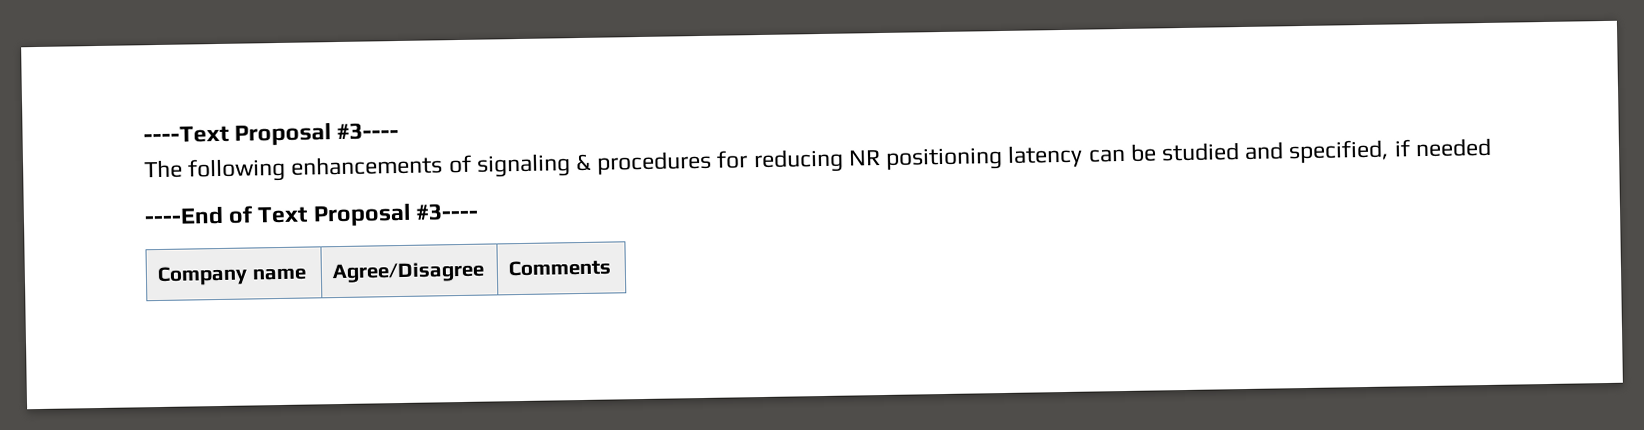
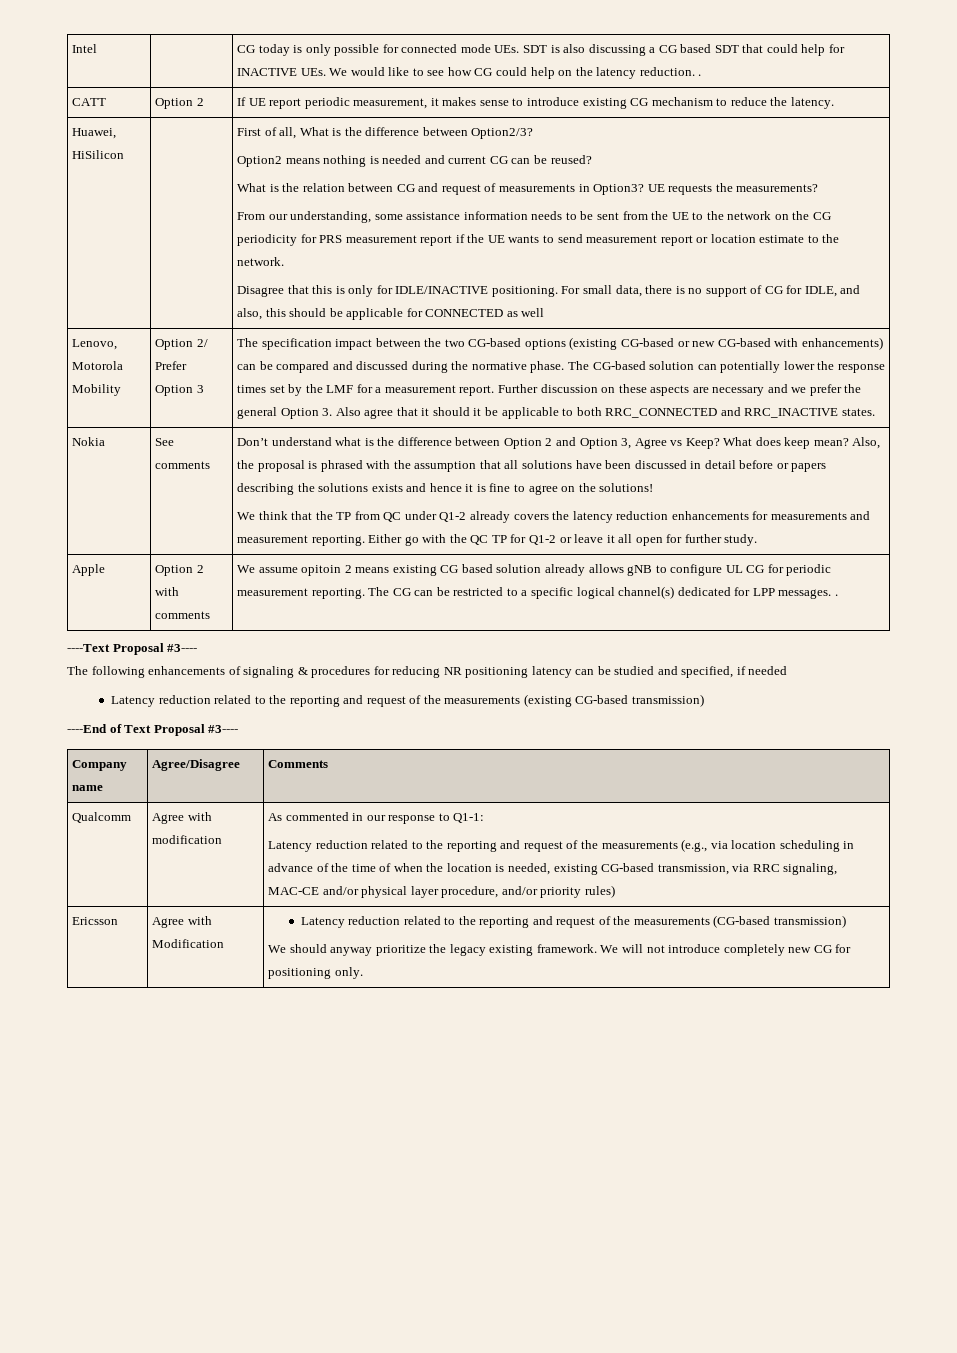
+ Intel | | CG today is only possible for connected mode UEs. SDT is also discussing a CG based SDT that could help for INACTIVE UEs. We would like to see how CG could help on the latency reduction. .
+ CATT | Option 2 | If UE report periodic measurement, it makes sense to introduce existing CG mechanism to reduce the latency.
+ Huawei, HiSilicon | | First of all, What is the difference between Option2/3?
+ Option2 means nothing is needed and current CG can be reused?
+ What is the relation between CG and request of measurements in Option3? UE requests the measurements?
+ From our understanding, some assistance information needs to be sent from the UE to the network on the CG periodicity for PRS measurement report if the UE wants to send measurement report or location estimate to the network.
+ Disagree that this is only for IDLE/INACTIVE positioning. For small data, there is no support of CG for IDLE, and also, this should be applicable for CONNECTED as well
+ Lenovo, Motorola Mobility | Option 2/ Prefer Option 3 | The specification impact between the two CG-based options (existing CG-based or new CG-based with enhancements) can be compared and discussed during the normative phase. The CG-based solution can potentially lower the response times set by the LMF for a measurement report. Further discussion on these aspects are necessary and we prefer the general Option 3. Also agree that it should it be applicable to both RRC_CONNECTED and RRC_INACTIVE states.
+ Nokia | See comments | Don’t understand what is the difference between Option 2 and Option 3, Agree vs Keep? What does keep mean? Also, the proposal is phrased with the assumption that all solutions have been discussed in detail before or papers describing the solutions exists and hence it is fine to agree on the solutions!
+ We think that the TP from QC under Q1-2 already covers the latency reduction enhancements for measurements and measurement reporting. Either go with the QC TP for Q1-2 or leave it all open for further study.
+ Apple | Option 2 with comments | We assume opitoin 2 means existing CG based solution already allows gNB to configure UL CG for periodic measurement reporting. The CG can be restricted to a specific logical channel(s) dedicated for LPP messages. .
+ Latency reduction related to the reporting and request of the measurements (existing CG-based transmission)
+ Qualcomm | Agree with modification | As commented in our response to Q1-1:
+ Latency reduction related to the reporting and request of the measurements (e.g., via location scheduling in advance of the time of when the location is needed, existing CG-based transmission, via RRC signaling, MAC-CE and/or physical layer procedure, and/or priority rules)
+ Ericsson | Agree with Modification | Latency reduction related to the reporting and request of the measurements (CG-based transmission)
+ We should anyway prioritize the legacy existing framework. We will not introduce completely new CG for positioning only.

